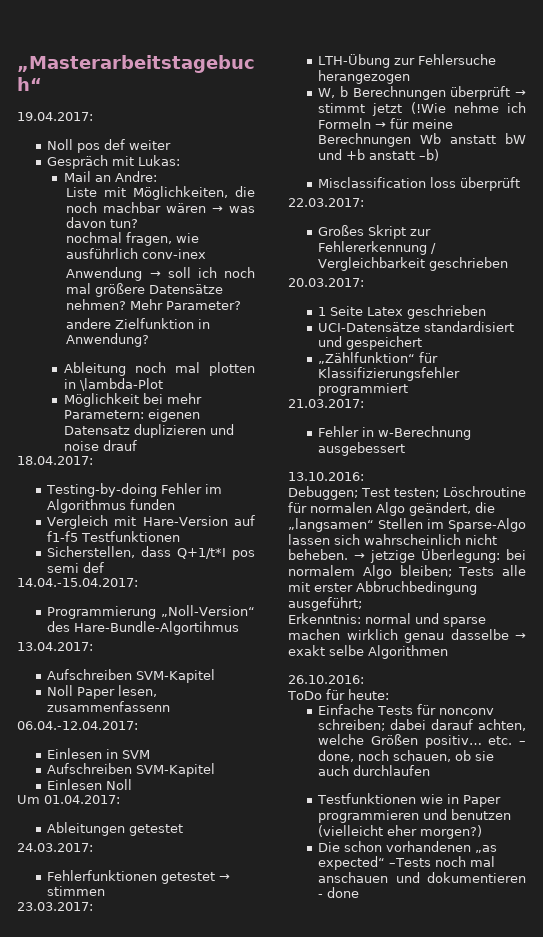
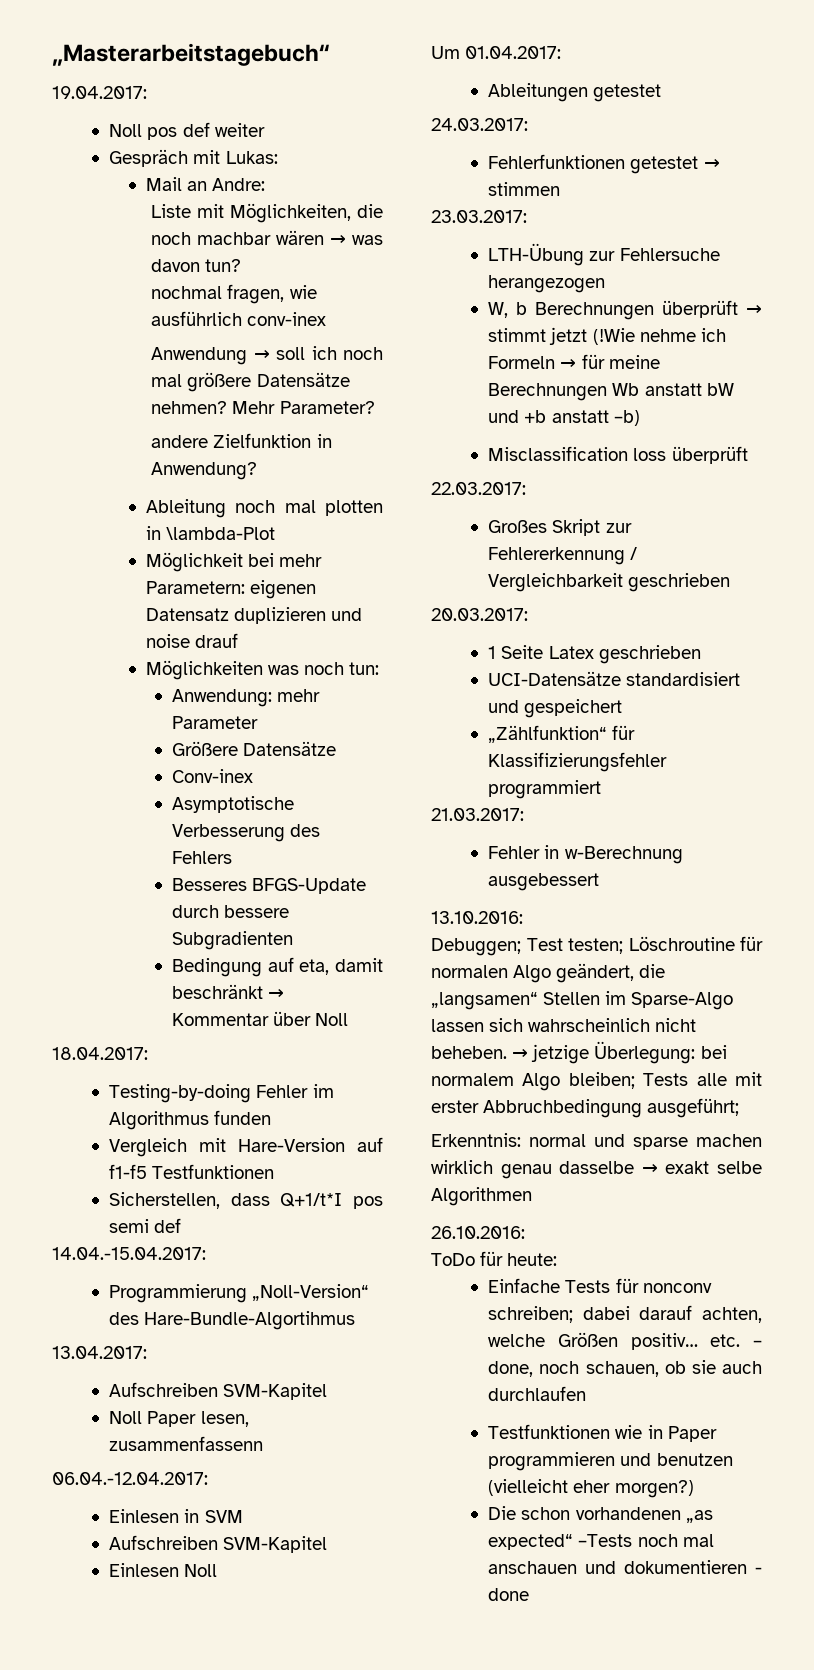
+ Möglichkeiten was noch tun:
+ Anwendung: mehr Parameter
+ Größere Datensätze
+ Conv-inex
+ Asymptotische Verbesserung des Fehlers
+ Besseres BFGS-Update durch bessere Subgradienten
+ Bedingung auf eta, damit beschränkt → Kommentar über Noll

